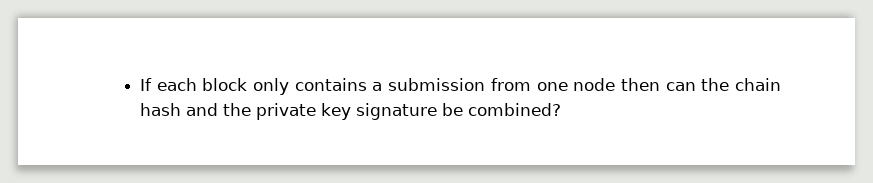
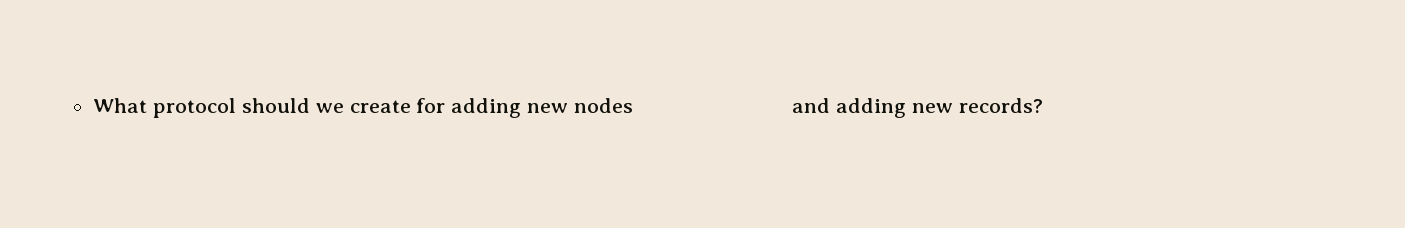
- If each block only contains a submission from one node then can the chain hash and the private key signature be combined?
+ What protocol should we create for adding new nodes and adding new records?

